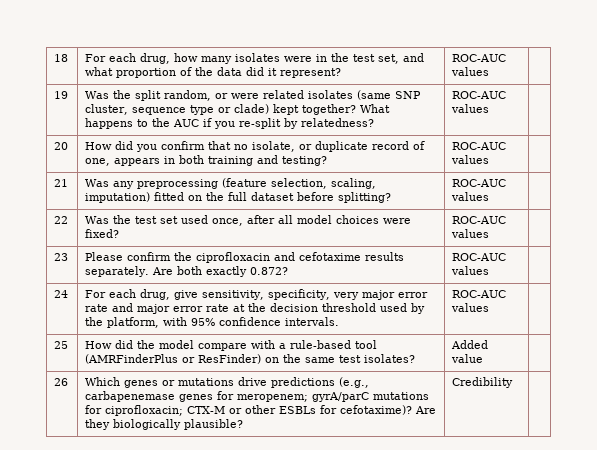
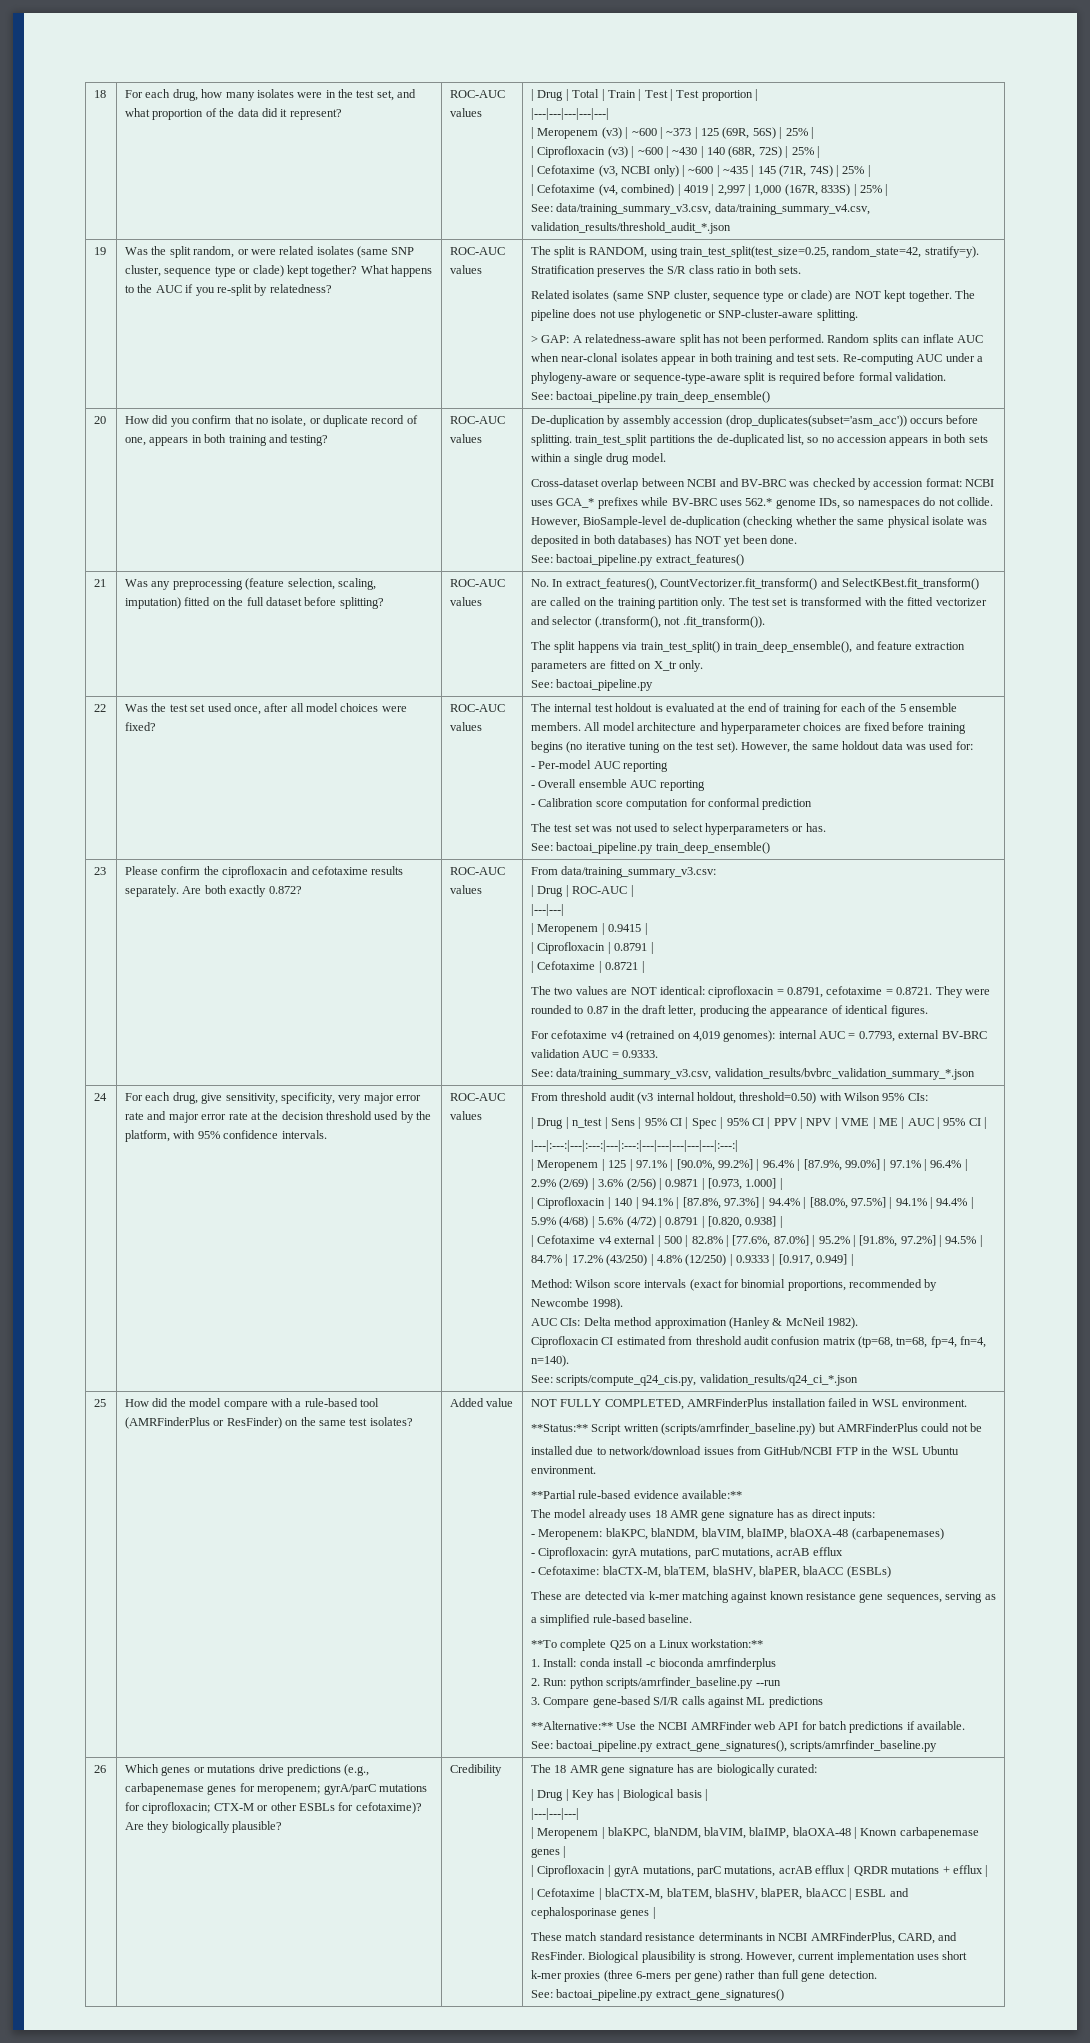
+ | Drug | Total | Train | Test | Test proportion |
+ |---|---|---|---|---|
+ | Meropenem (v3) | ~600 | ~373 | 125 (69R, 56S) | 25% |
+ | Ciprofloxacin (v3) | ~600 | ~430 | 140 (68R, 72S) | 25% |
+ | Cefotaxime (v3, NCBI only) | ~600 | ~435 | 145 (71R, 74S) | 25% |
+ | Cefotaxime (v4, combined) | 4019 | 2,997 | 1,000 (167R, 833S) | 25% |
+ See: data/training_summary_v3.csv, data/training_summary_v4.csv, validation_results/threshold_audit_*.json
+ The split is RANDOM, using train_test_split(test_size=0.25, random_state=42, stratify=y). Stratification preserves the S/R class ratio in both sets.
+ Related isolates (same SNP cluster, sequence type or clade) are NOT kept together. The pipeline does not use phylogenetic or SNP-cluster-aware splitting.
+ > GAP: A relatedness-aware split has not been performed. Random splits can inflate AUC when near-clonal isolates appear in both training and test sets. Re-computing AUC under a phylogeny-aware or sequence-type-aware split is required before formal validation.
+ See: bactoai_pipeline.py train_deep_ensemble()
+ De-duplication by assembly accession (drop_duplicates(subset='asm_acc')) occurs before splitting. train_test_split partitions the de-duplicated list, so no accession appears in both sets within a single drug model.
+ Cross-dataset overlap between NCBI and BV-BRC was checked by accession format: NCBI uses GCA_* prefixes while BV-BRC uses 562.* genome IDs, so namespaces do not collide. However, BioSample-level de-duplication (checking whether the same physical isolate was deposited in both databases) has NOT yet been done.
+ See: bactoai_pipeline.py extract_features()
+ No. In extract_features(), CountVectorizer.fit_transform() and SelectKBest.fit_transform() are called on the training partition only. The test set is transformed with the fitted vectorizer and selector (.transform(), not .fit_transform()).
+ The split happens via train_test_split() in train_deep_ensemble(), and feature extraction parameters are fitted on X_tr only.
+ See: bactoai_pipeline.py
+ The internal test holdout is evaluated at the end of training for each of the 5 ensemble members. All model architecture and hyperparameter choices are fixed before training begins (no iterative tuning on the test set). However, the same holdout data was used for:
+ - Per-model AUC reporting
+ - Overall ensemble AUC reporting
+ - Calibration score computation for conformal prediction
+ The test set was not used to select hyperparameters or has.
+ See: bactoai_pipeline.py train_deep_ensemble()
+ From data/training_summary_v3.csv:
+ | Drug | ROC-AUC |
+ |---|---|
+ | Meropenem | 0.9415 |
+ | Ciprofloxacin | 0.8791 |
+ | Cefotaxime | 0.8721 |
+ The two values are NOT identical: ciprofloxacin = 0.8791, cefotaxime = 0.8721. They were rounded to 0.87 in the draft letter, producing the appearance of identical figures.
+ For cefotaxime v4 (retrained on 4,019 genomes): internal AUC = 0.7793, external BV-BRC validation AUC = 0.9333.
+ See: data/training_summary_v3.csv, validation_results/bvbrc_validation_summary_*.json
+ From threshold audit (v3 internal holdout, threshold=0.50) with Wilson 95% CIs:
+ | Drug | n_test | Sens | 95% CI | Spec | 95% CI | PPV | NPV | VME | ME | AUC | 95% CI |
+ |---|:---:|---|:---:|---|:---:|---|---|---|---|---|:---:|
+ | Meropenem | 125 | 97.1% | [90.0%, 99.2%] | 96.4% | [87.9%, 99.0%] | 97.1% | 96.4% | 2.9% (2/69) | 3.6% (2/56) | 0.9871 | [0.973, 1.000] |
+ | Ciprofloxacin | 140 | 94.1% | [87.8%, 97.3%] | 94.4% | [88.0%, 97.5%] | 94.1% | 94.4% | 5.9% (4/68) | 5.6% (4/72) | 0.8791 | [0.820, 0.938] |
+ | Cefotaxime v4 external | 500 | 82.8% | [77.6%, 87.0%] | 95.2% | [91.8%, 97.2%] | 94.5% | 84.7% | 17.2% (43/250) | 4.8% (12/250) | 0.9333 | [0.917, 0.949] |
+ Method: Wilson score intervals (exact for binomial proportions, recommended by Newcombe 1998).
+ AUC CIs: Delta method approximation (Hanley & McNeil 1982).
+ Ciprofloxacin CI estimated from threshold audit confusion matrix (tp=68, tn=68, fp=4, fn=4, n=140).
+ See: scripts/compute_q24_cis.py, validation_results/q24_ci_*.json
+ NOT FULLY COMPLETED, AMRFinderPlus installation failed in WSL environment.
+ **Status:** Script written (scripts/amrfinder_baseline.py) but AMRFinderPlus could not be
+ installed due to network/download issues from GitHub/NCBI FTP in the WSL Ubuntu environment.
+ **Partial rule-based evidence available:**
+ The model already uses 18 AMR gene signature has as direct inputs:
+ - Meropenem: blaKPC, blaNDM, blaVIM, blaIMP, blaOXA-48 (carbapenemases)
+ - Ciprofloxacin: gyrA mutations, parC mutations, acrAB efflux
+ - Cefotaxime: blaCTX-M, blaTEM, blaSHV, blaPER, blaACC (ESBLs)
+ These are detected via k-mer matching against known resistance gene sequences, serving as
+ a simplified rule-based baseline.
+ **To complete Q25 on a Linux workstation:**
+ 1. Install: conda install -c bioconda amrfinderplus
+ 2. Run: python scripts/amrfinder_baseline.py --run
+ 3. Compare gene-based S/I/R calls against ML predictions
+ **Alternative:** Use the NCBI AMRFinder web API for batch predictions if available.
+ See: bactoai_pipeline.py extract_gene_signatures(), scripts/amrfinder_baseline.py
+ The 18 AMR gene signature has are biologically curated:
+ | Drug | Key has | Biological basis |
+ |---|---|---|
+ | Meropenem | blaKPC, blaNDM, blaVIM, blaIMP, blaOXA-48 | Known carbapenemase genes |
+ | Ciprofloxacin | gyrA mutations, parC mutations, acrAB efflux | QRDR mutations + efflux |
+ | Cefotaxime | blaCTX-M, blaTEM, blaSHV, blaPER, blaACC | ESBL and cephalosporinase genes |
+ These match standard resistance determinants in NCBI AMRFinderPlus, CARD, and ResFinder. Biological plausibility is strong. However, current implementation uses short k-mer proxies (three 6-mers per gene) rather than full gene detection.
+ See: bactoai_pipeline.py extract_gene_signatures()

